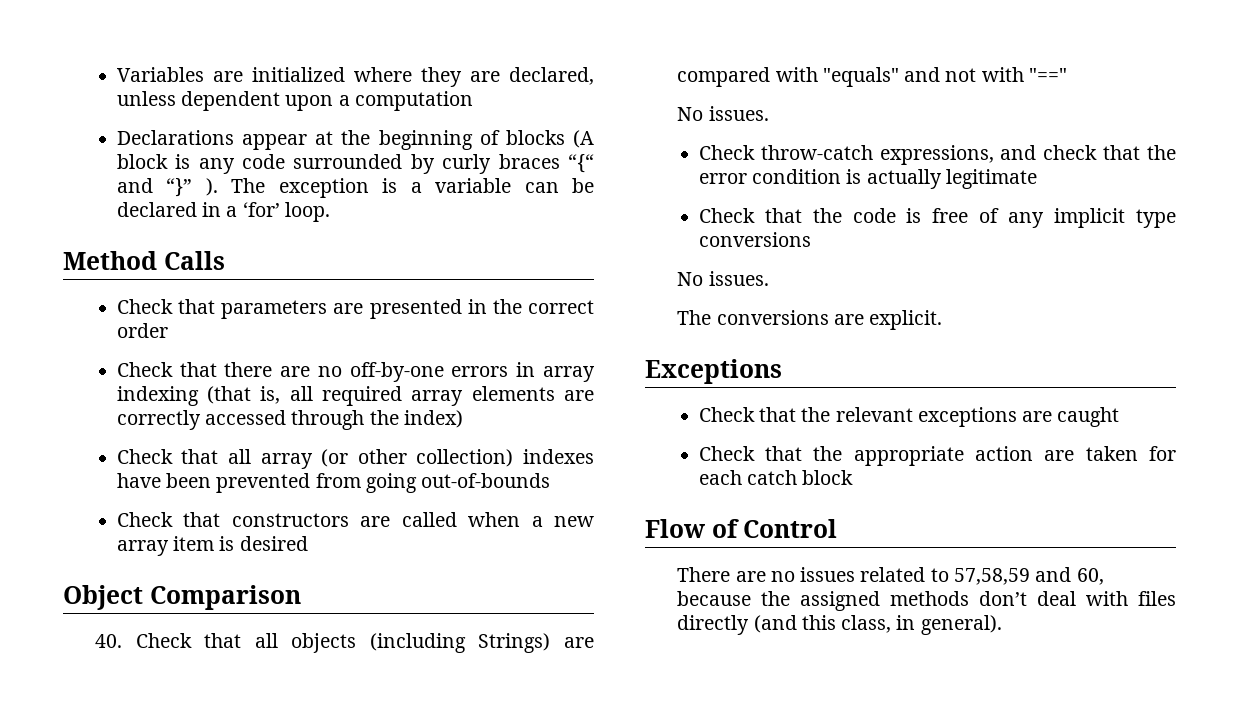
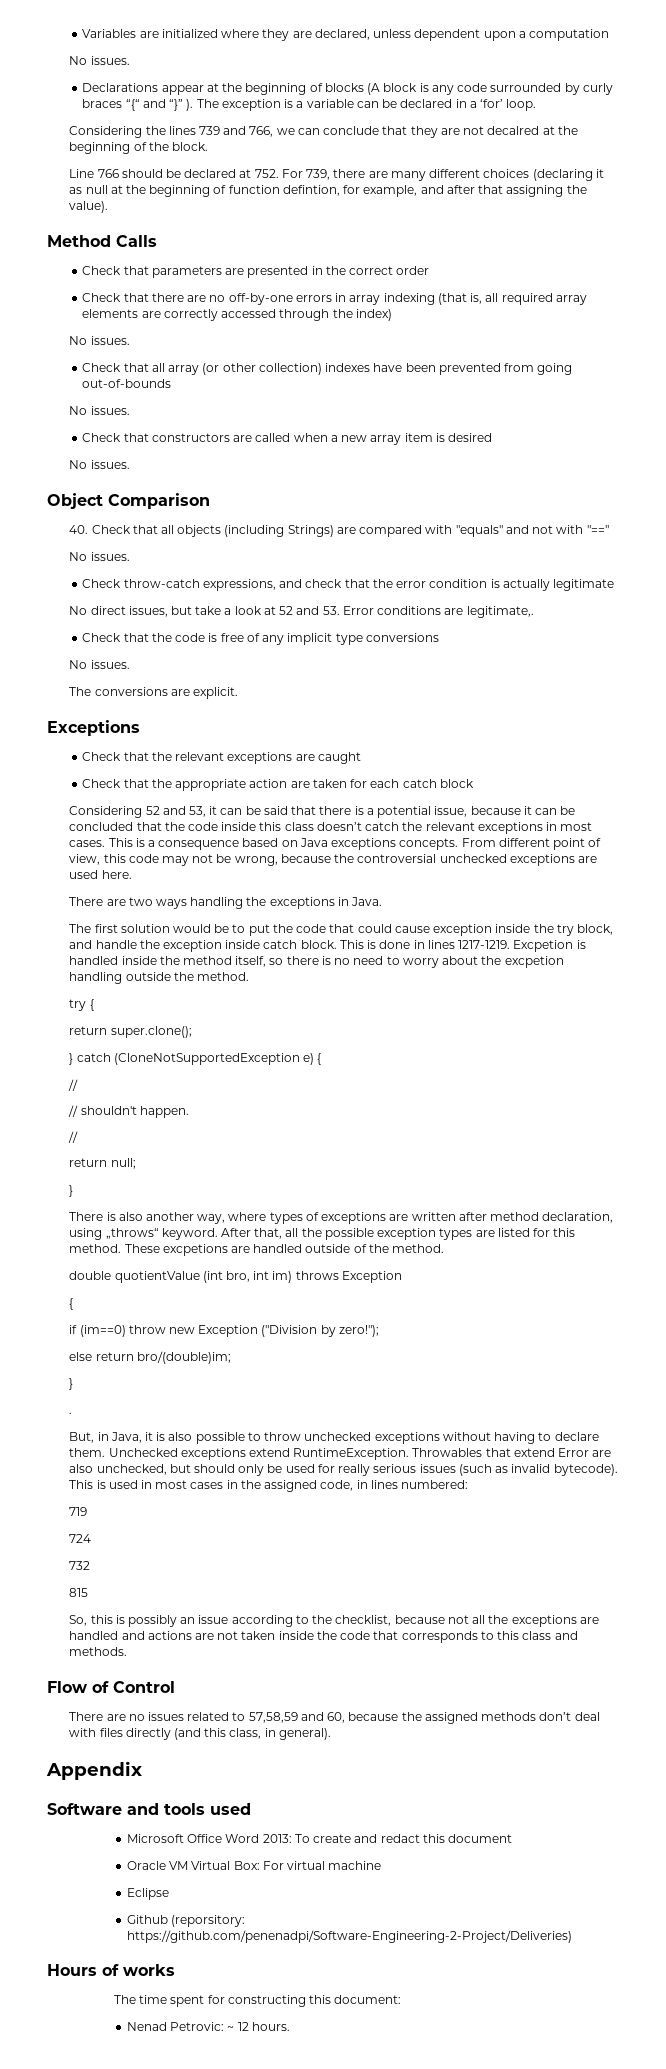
  Variables are initialized where they are declared, unless dependent upon a computation
+ No issues.
+ Considering the lines 739 and 766, we can conclude that they are not decalred at the beginning of the block.
+ Line 766 should be declared at 752. For 739, there are many different choices (declaring it as null at the beginning of function defintion, for example, and after that assigning the value).
  Check that there are no off-by-one errors in array indexing (that is, all required array elements are correctly accessed through the index)
+ No issues.
  Check that all array (or other collection) indexes have been prevented from going out-of-bounds
+ No issues.
  Check that constructors are called when a new array item is desired
+ No issues.
+ No direct issues, but take a look at 52 and 53. Error conditions are legitimate,.
+ Considering 52 and 53, it can be said that there is a potential issue, because it can be concluded that the code inside this class doesn’t catch the relevant exceptions in most cases. This is a consequence based on Java exceptions concepts. From different point of view, this code may not be wrong, because the controversial unchecked exceptions are used here.
+ There are two ways handling the exceptions in Java.
+ The first solution would be to put the code that could cause exception inside the try block, and handle the exception inside catch block. This is done in lines 1217-1219. Excpetion is handled inside the method itself, so there is no need to worry about the excpetion handling outside the method.
+ try {
+ return super.clone();
+ } catch (CloneNotSupportedException e) {
+ //
+ // shouldn't happen.
+ //
+ return null;
+ }
+ There is also another way, where types of exceptions are written after method declaration, using „throws“ keyword. After that, all the possible exception types are listed for this method. These excpetions are handled outside of the method.
+ double quotientValue (int bro, int im) throws Exception
+ {
+ if (im==0) throw new Exception ("Division by zero!");
+ else return bro/(double)im;
+ }
+ .
+ But, in Java, it is also possible to throw unchecked exceptions without having to declare them. Unchecked exceptions extend RuntimeException. Throwables that extend Error are also unchecked, but should only be used for really serious issues (such as invalid bytecode). This is used in most cases in the assigned code, in lines numbered:
+ 719
+ 724
+ 732
+ 815
+ So, this is possibly an issue according to the checklist, because not all the exceptions are handled and actions are not taken inside the code that corresponds to this class and methods.
+ Appendix
+ Software and tools used
+ Microsoft Office Word 2013: To create and redact this document
+ Oracle VM Virtual Box: For virtual machine
+ Eclipse
+ Github (reporsitory: https://github.com/penenadpi/Software-Engineering-2-Project/Deliveries)
+ Hours of works
+ The time spent for constructing this document:
+ Nenad Petrovic: ~ 12 hours.

